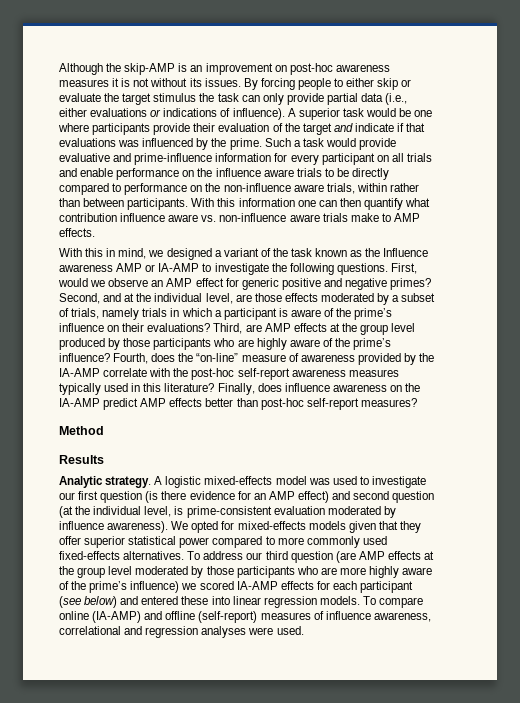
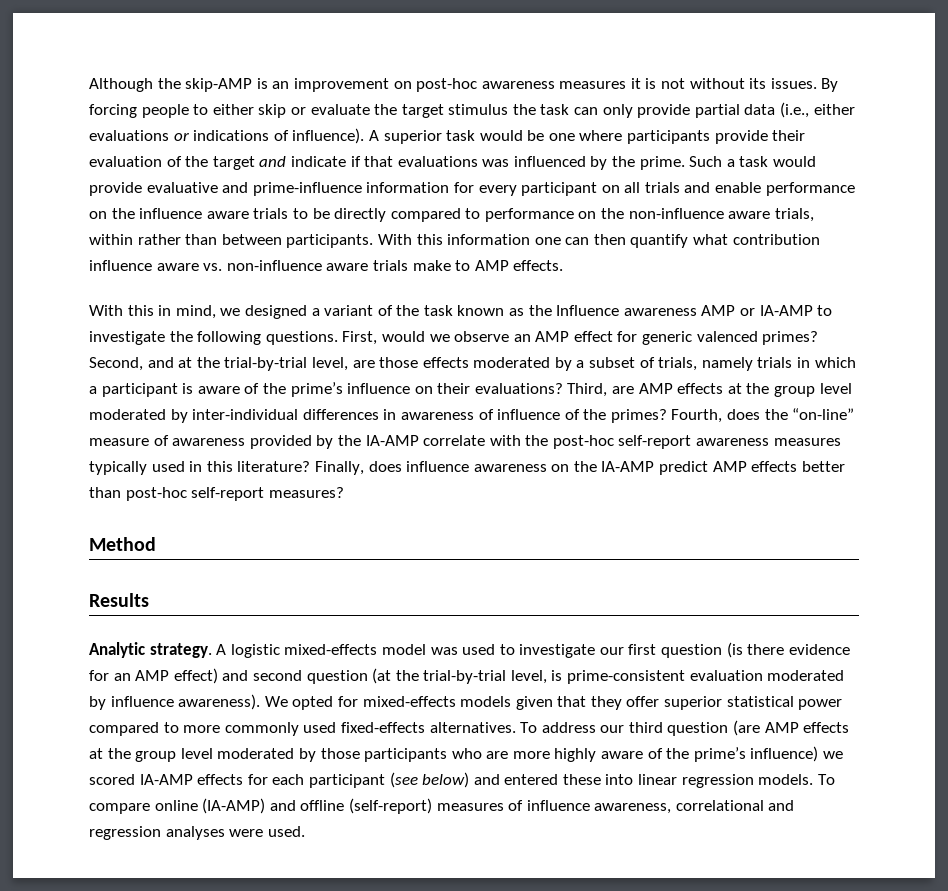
- First, would we observe an AMP effect for generic positive and negative primes?
+ First, would we observe an AMP effect for generic valenced primes?
- Second, and at the individual level, are those effects moderated by a subset of trials, namely trials in which a participant is aware of the prime’s influence on their evaluations?
+ Second, and at the trial-by-trial level, are those effects moderated by a subset of trials, namely trials in which a participant is aware of the prime’s influence on their evaluations?
- Third, are AMP effects at the group level produced by those participants who are highly aware of the prime’s influence?
+ Third, are AMP effects at the group level moderated by inter-individual differences in awareness of influence of the primes?
- A logistic mixed-effects model was used to investigate our first question (is there evidence for an AMP effect) and second question (at the individual level, is prime-consistent evaluation moderated by influence awareness).
+ A logistic mixed-effects model was used to investigate our first question (is there evidence for an AMP effect) and second question (at the trial-by-trial level, is prime-consistent evaluation moderated by influence awareness).

